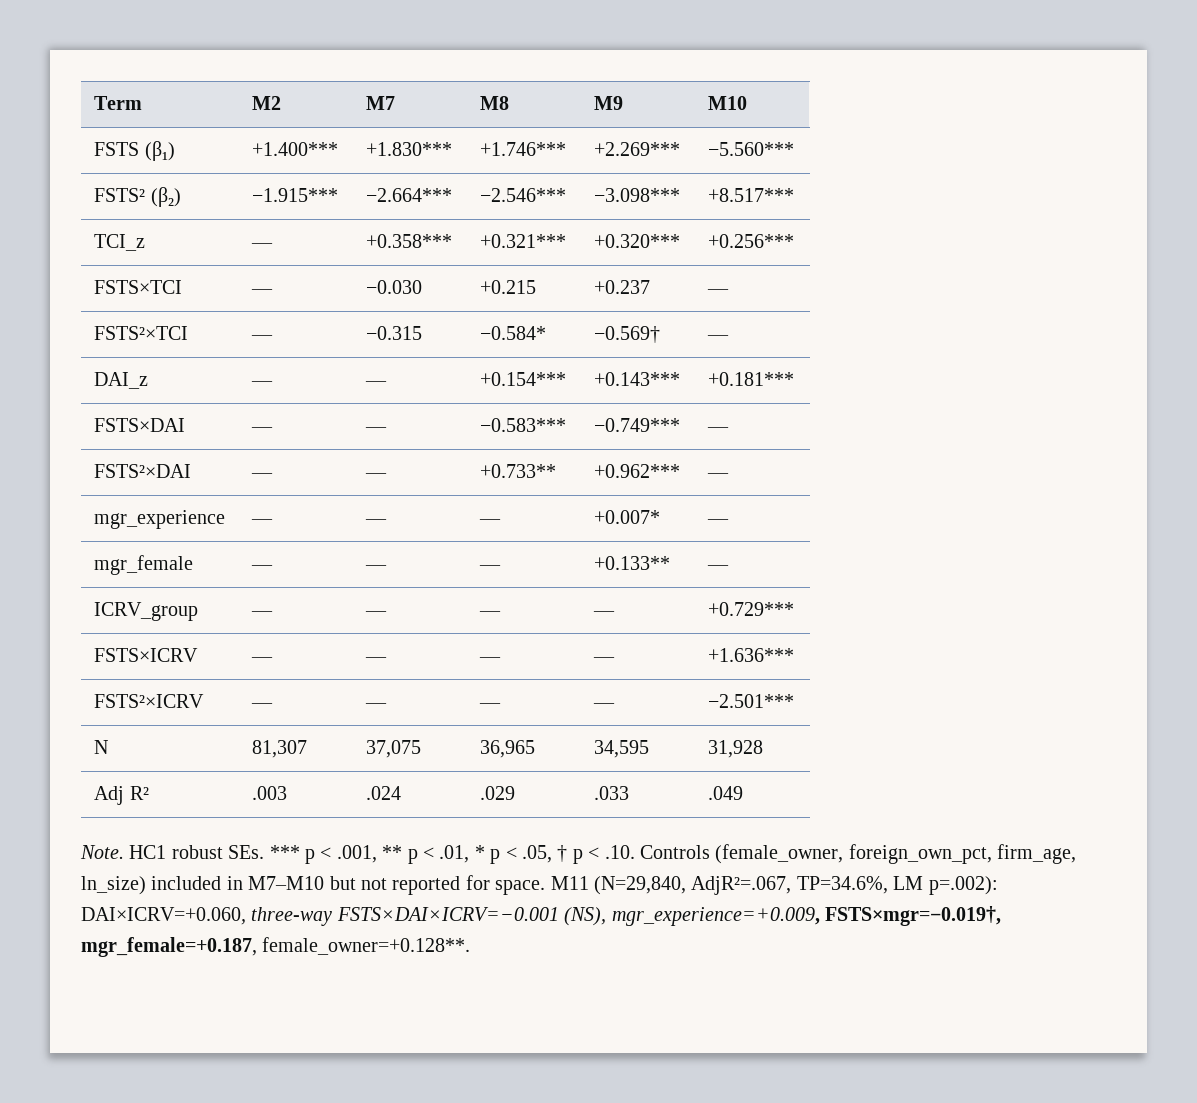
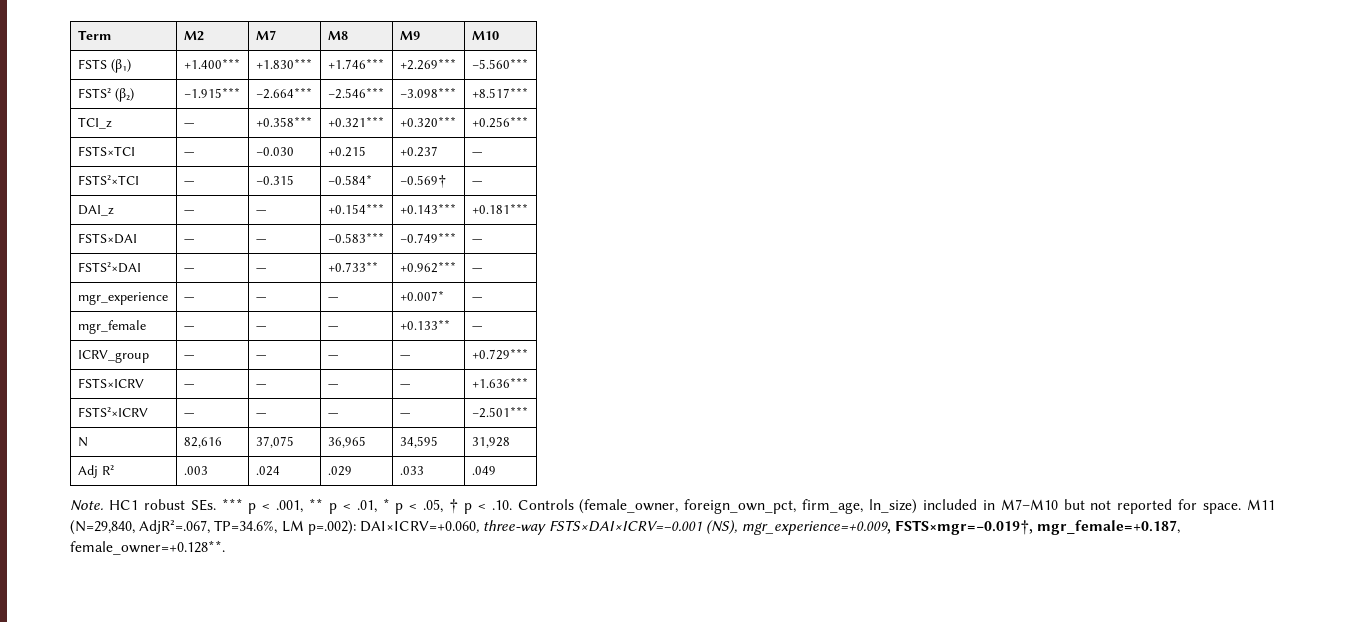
- N | 81,307 | 37,075 | 36,965 | 34,595 | 31,928
+ N | 82,616 | 37,075 | 36,965 | 34,595 | 31,928

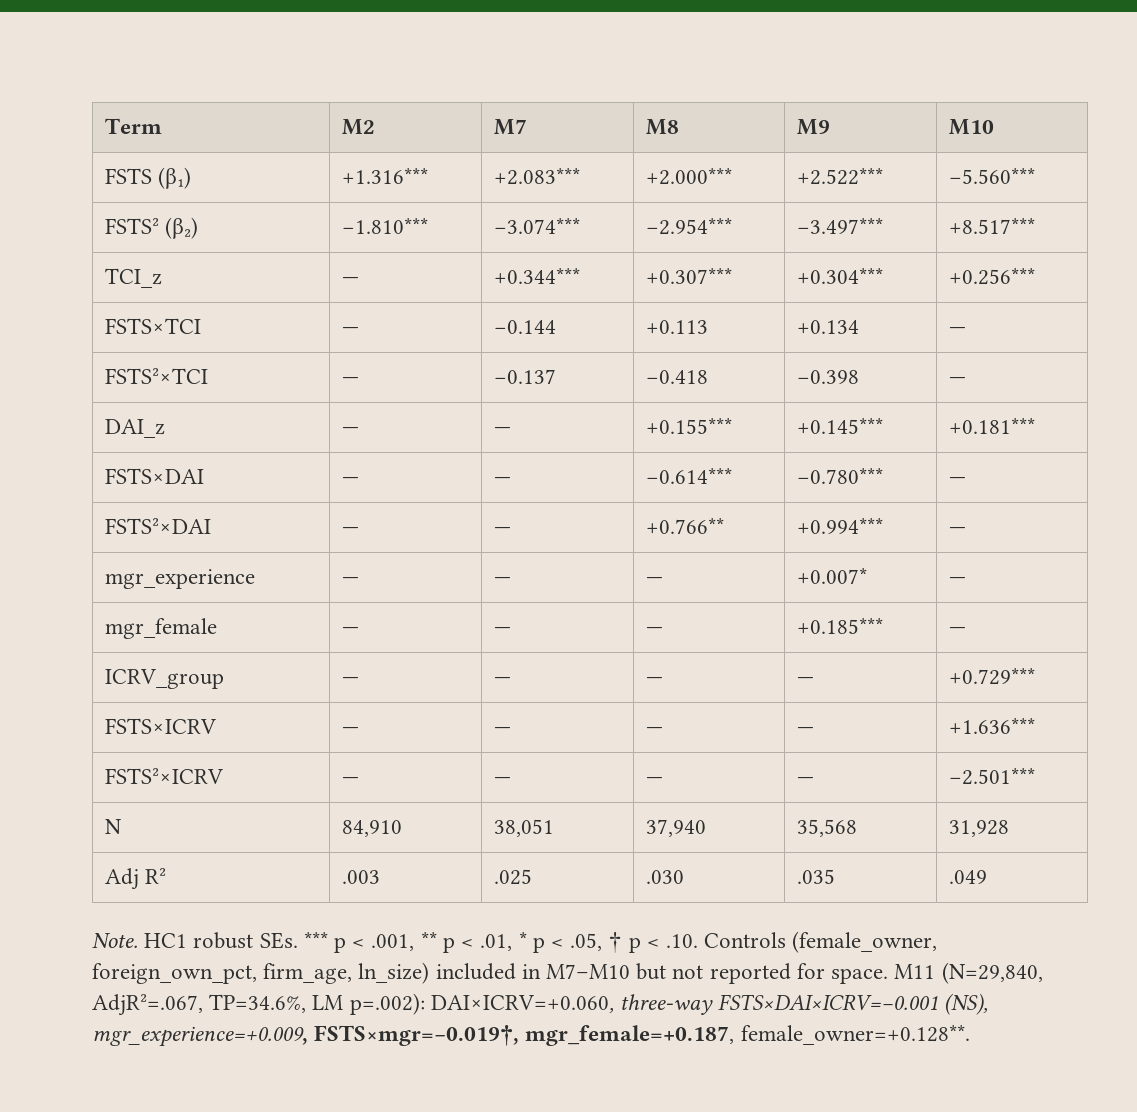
- FSTS (β₁) | +1.400*** | +1.830*** | +1.746*** | +2.269*** | −5.560***
+ FSTS (β₁) | +1.316*** | +2.083*** | +2.000*** | +2.522*** | −5.560***
- FSTS² (β₂) | −1.915*** | −2.664*** | −2.546*** | −3.098*** | +8.517***
+ FSTS² (β₂) | −1.810*** | −3.074*** | −2.954*** | −3.497*** | +8.517***
- TCI_z | — | +0.358*** | +0.321*** | +0.320*** | +0.256***
+ TCI_z | — | +0.344*** | +0.307*** | +0.304*** | +0.256***
- FSTS×TCI | — | −0.030 | +0.215 | +0.237 | —
+ FSTS×TCI | — | −0.144 | +0.113 | +0.134 | —
- FSTS²×TCI | — | −0.315 | −0.584* | −0.569† | —
+ FSTS²×TCI | — | −0.137 | −0.418 | −0.398 | —
- DAI_z | — | — | +0.154*** | +0.143*** | +0.181***
+ DAI_z | — | — | +0.155*** | +0.145*** | +0.181***
- FSTS×DAI | — | — | −0.583*** | −0.749*** | —
+ FSTS×DAI | — | — | −0.614*** | −0.780*** | —
- FSTS²×DAI | — | — | +0.733** | +0.962*** | —
+ FSTS²×DAI | — | — | +0.766** | +0.994*** | —
- mgr_female | — | — | — | +0.133** | —
+ mgr_female | — | — | — | +0.185*** | —
- N | 82,616 | 37,075 | 36,965 | 34,595 | 31,928
+ N | 84,910 | 38,051 | 37,940 | 35,568 | 31,928
- Adj R² | .003 | .024 | .029 | .033 | .049
+ Adj R² | .003 | .025 | .030 | .035 | .049

